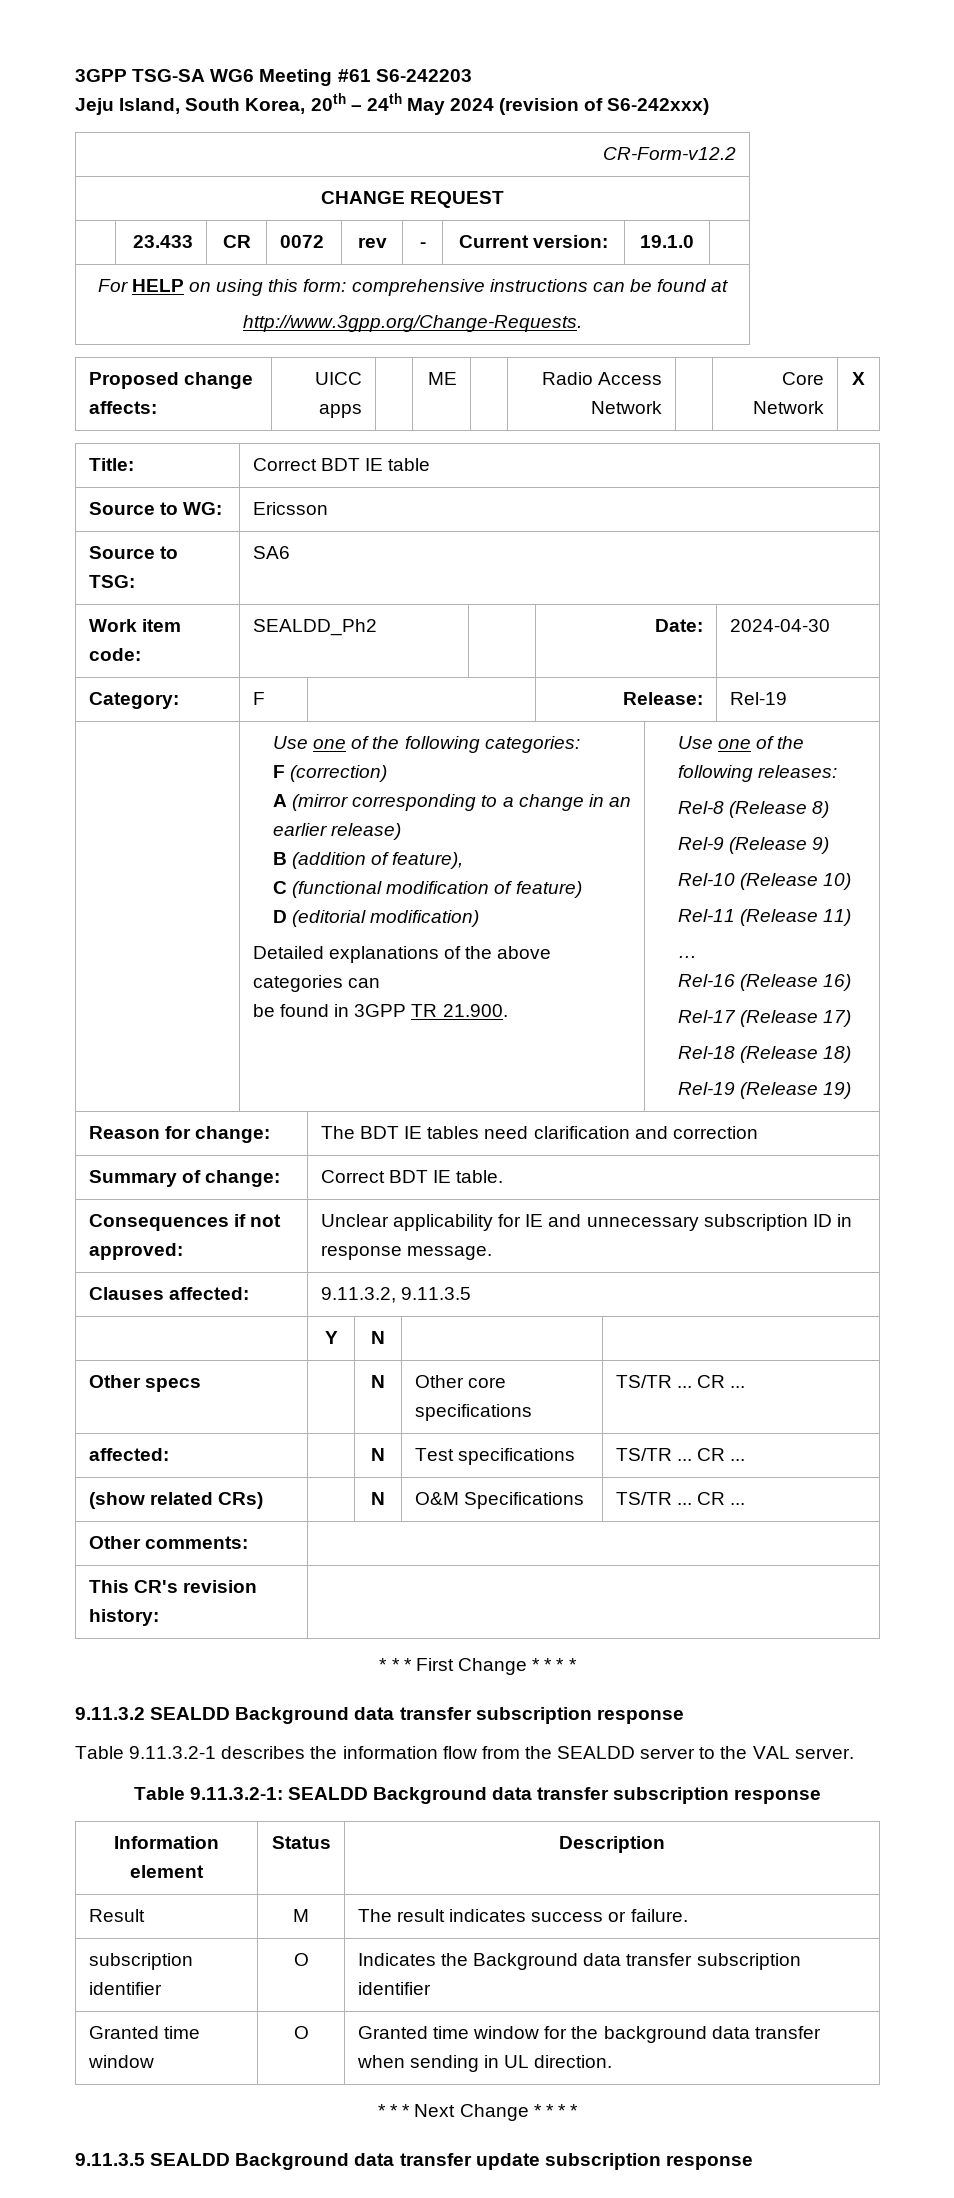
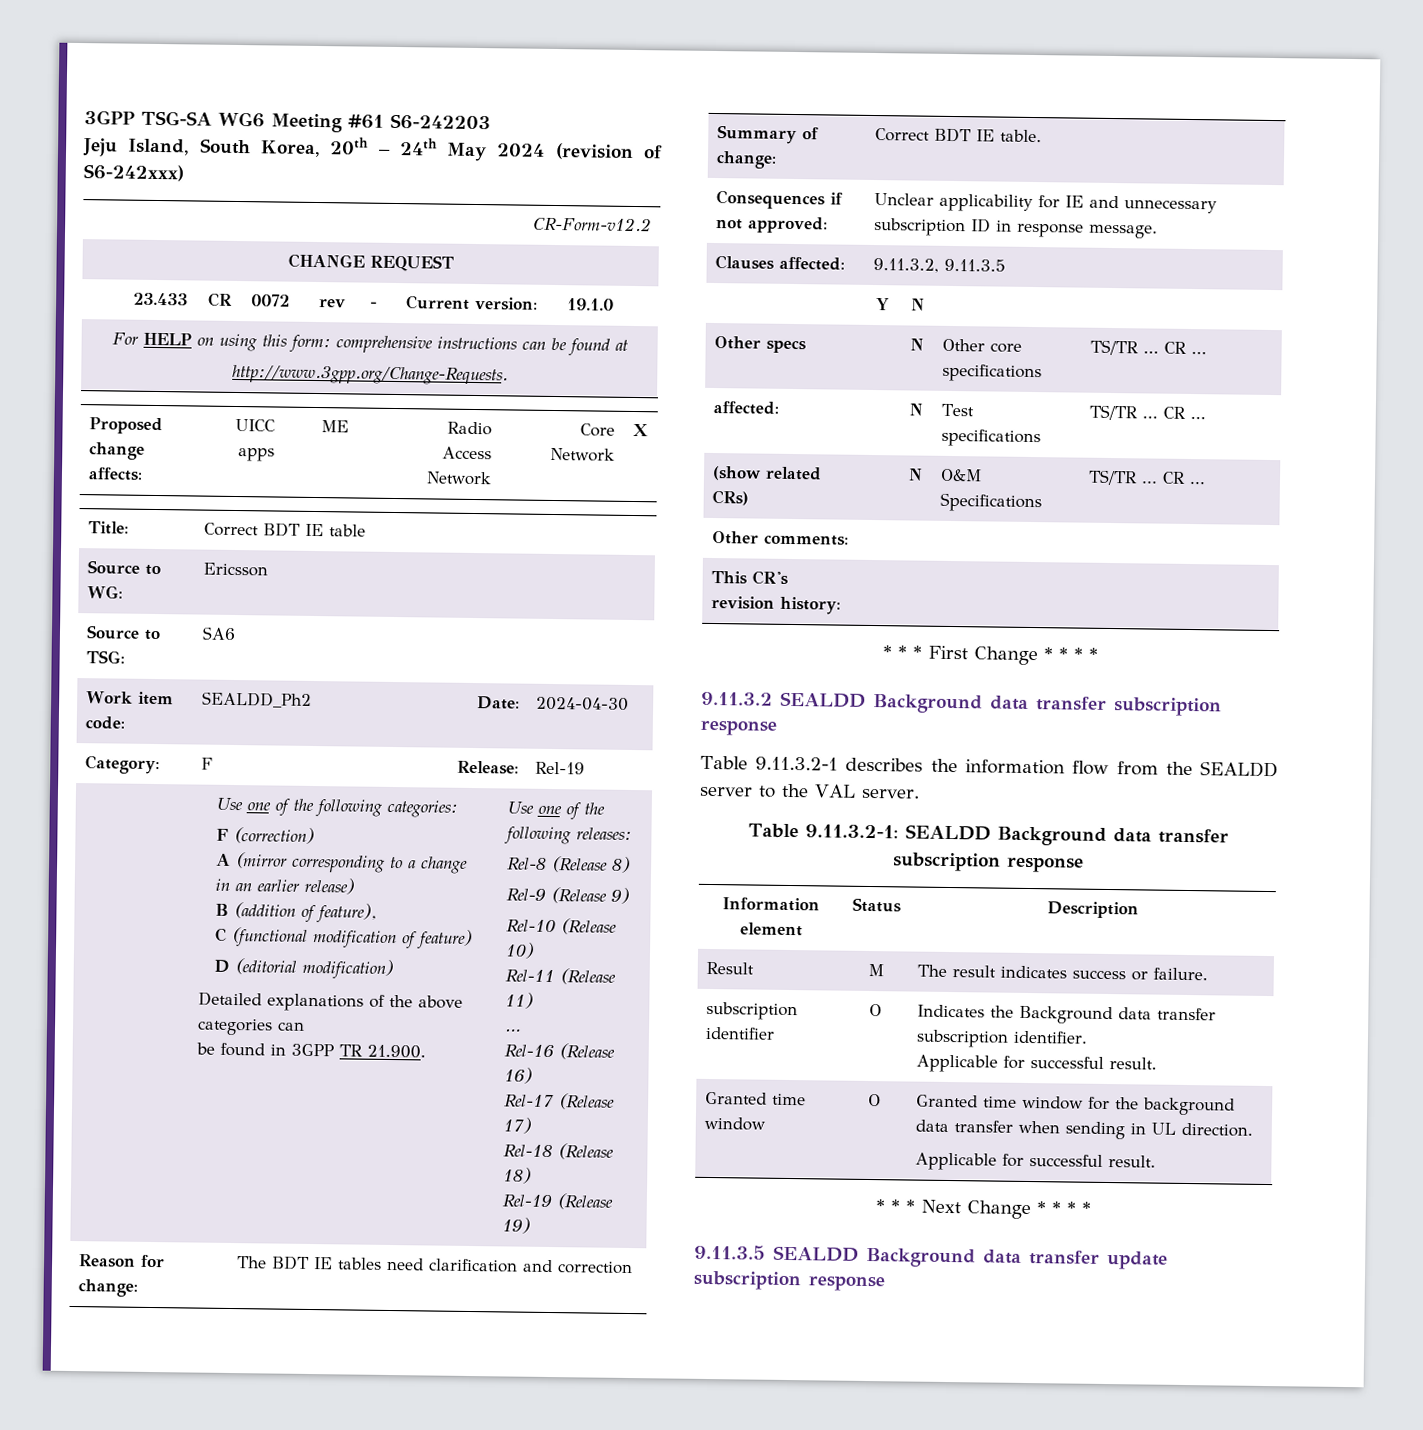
- subscription identifier | O | Indicates the Background data transfer subscription identifier
+ subscription identifier | O | Indicates the Background data transfer subscription identifier.
+ Applicable for successful result.
  Granted time window | O | Granted time window for the background data transfer when sending in UL direction.
+ Applicable for successful result.

